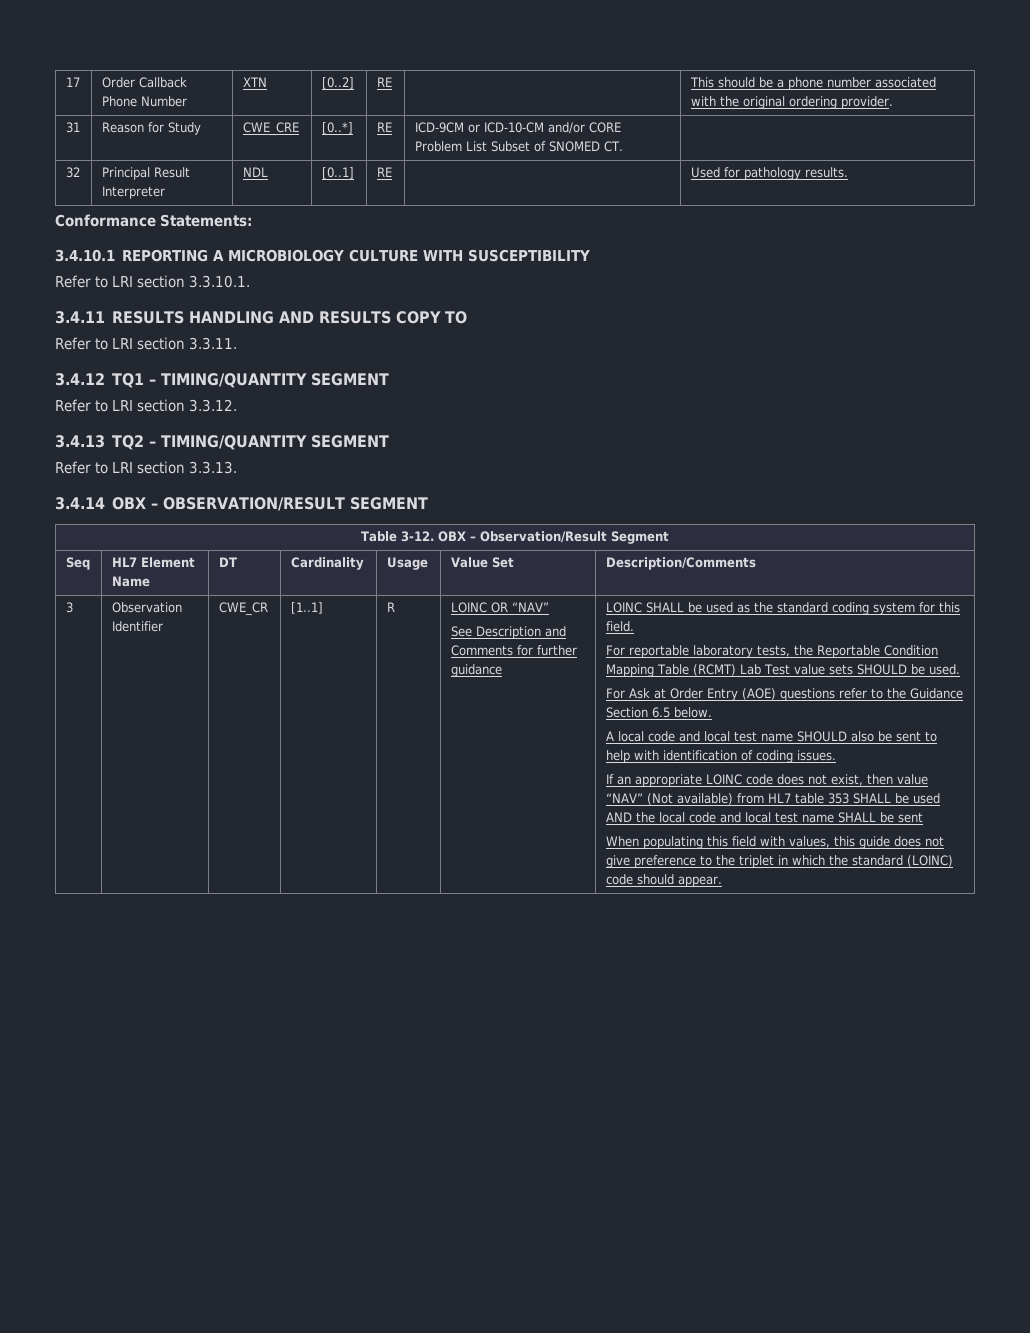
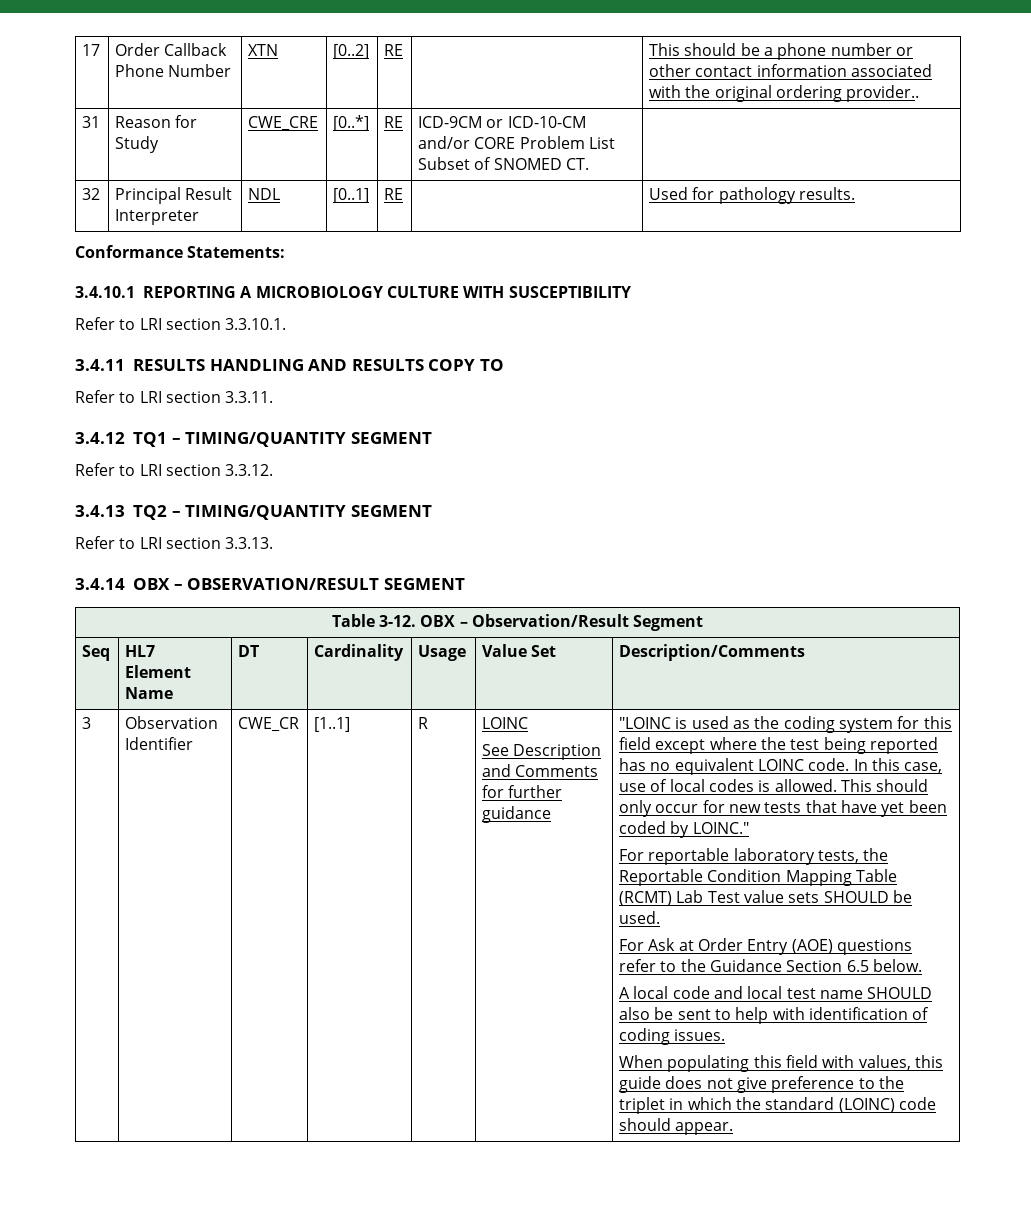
- 17 | Order Callback Phone Number | XTN | [0..2] | RE | | This should be a phone number associated with the original ordering provider.
+ 17 | Order Callback Phone Number | XTN | [0..2] | RE | | This should be a phone number or other contact information associated with the original ordering provider..
- R | LOINC OR “NAV”
+ R | LOINC
- LOINC SHALL be used as the standard coding system for this field.
+ "LOINC is used as the coding system for this field except where the test being reported has no equivalent LOINC code. In this case, use of local codes is allowed. This should only occur for new tests that have yet been coded by LOINC."
- If an appropriate LOINC code does not exist, then value “NAV” (Not available) from HL7 table 353 SHALL be used AND the local code and local test name SHALL be sent

